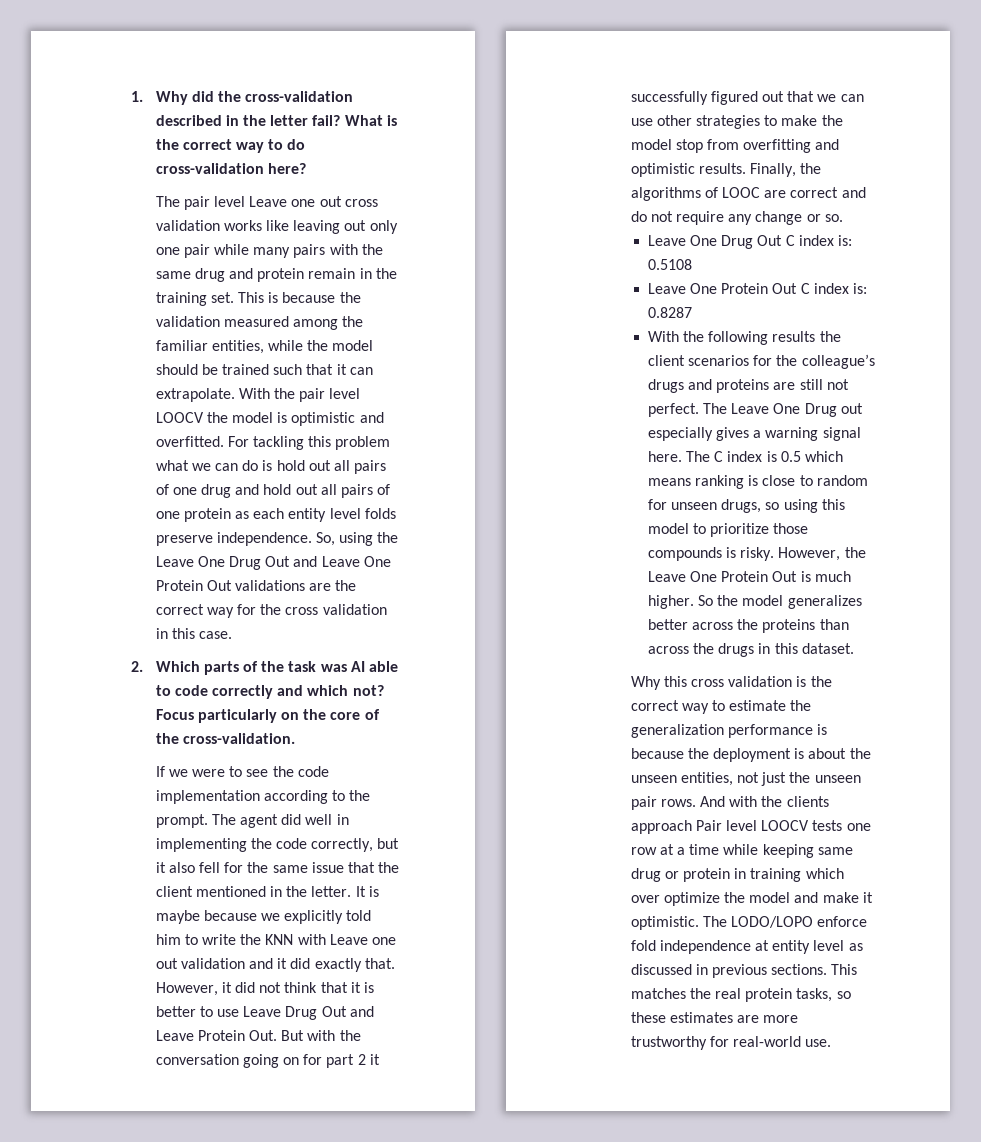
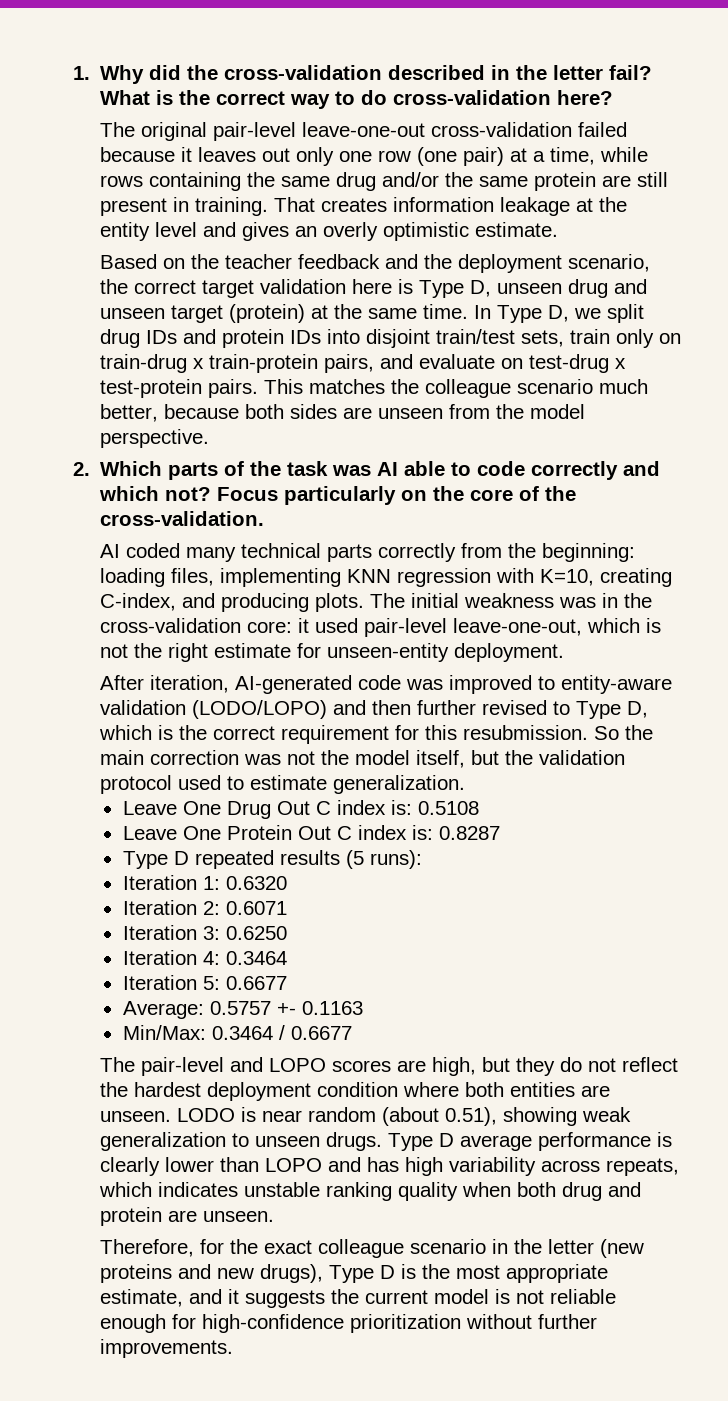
- The pair level Leave one out cross validation works like leaving out only one pair while many pairs with the same drug and protein remain in the training set. This is because the validation measured among the familiar entities, while the model should be trained such that it can extrapolate. With the pair level LOOCV the model is optimistic and overfitted. For tackling this problem what we can do is hold out all pairs of one drug and hold out all pairs of one protein as each entity level folds preserve independence. So, using the Leave One Drug Out and Leave One Protein Out validations are the correct way for the cross validation in this case.
+ The original pair-level leave-one-out cross-validation failed because it leaves out only one row (one pair) at a time, while rows containing the same drug and/or the same protein are still present in training. That creates information leakage at the entity level and gives an overly optimistic estimate.
+ Based on the teacher feedback and the deployment scenario, the correct target validation here is Type D, unseen drug and unseen target (protein) at the same time. In Type D, we split drug IDs and protein IDs into disjoint train/test sets, train only on train-drug x train-protein pairs, and evaluate on test-drug x test-protein pairs. This matches the colleague scenario much better, because both sides are unseen from the model perspective.
- If we were to see the code implementation according to the prompt. The agent did well in implementing the code correctly, but it also fell for the same issue that the client mentioned in the letter. It is maybe because we explicitly told him to write the KNN with Leave one out validation and it did exactly that. However, it did not think that it is better to use Leave Drug Out and Leave Protein Out. But with the conversation going on for part 2 it successfully figured out that we can use other strategies to make the model stop from overfitting and optimistic results. Finally, the algorithms of LOOC are correct and do not require any change or so.
+ AI coded many technical parts correctly from the beginning: loading files, implementing KNN regression with K=10, creating C-index, and producing plots. The initial weakness was in the cross-validation core: it used pair-level leave-one-out, which is not the right estimate for unseen-entity deployment.
+ After iteration, AI-generated code was improved to entity-aware validation (LODO/LOPO) and then further revised to Type D, which is the correct requirement for this resubmission. So the main correction was not the model itself, but the validation protocol used to estimate generalization.
- With the following results the client scenarios for the colleague’s drugs and proteins are still not perfect. The Leave One Drug out especially gives a warning signal here. The C index is 0.5 which means ranking is close to random for unseen drugs, so using this model to prioritize those compounds is risky. However, the Leave One Protein Out is much higher. So the model generalizes better across the proteins than across the drugs in this dataset.
- Why this cross validation is the correct way to estimate the generalization performance is because the deployment is about the unseen entities, not just the unseen pair rows. And with the clients approach Pair level LOOCV tests one row at a time while keeping same drug or protein in training which over optimize the model and make it optimistic. The LODO/LOPO enforce fold independence at entity level as discussed in previous sections. This matches the real protein tasks, so these estimates are more trustworthy for real-world use.
+ Type D repeated results (5 runs):
+ Iteration 1: 0.6320
+ Iteration 2: 0.6071
+ Iteration 3: 0.6250
+ Iteration 4: 0.3464
+ Iteration 5: 0.6677
+ Average: 0.5757 +- 0.1163
+ Min/Max: 0.3464 / 0.6677
+ The pair-level and LOPO scores are high, but they do not reflect the hardest deployment condition where both entities are unseen. LODO is near random (about 0.51), showing weak generalization to unseen drugs. Type D average performance is clearly lower than LOPO and has high variability across repeats, which indicates unstable ranking quality when both drug and protein are unseen.
+ Therefore, for the exact colleague scenario in the letter (new proteins and new drugs), Type D is the most appropriate estimate, and it suggests the current model is not reliable enough for high-confidence prioritization without further improvements.

